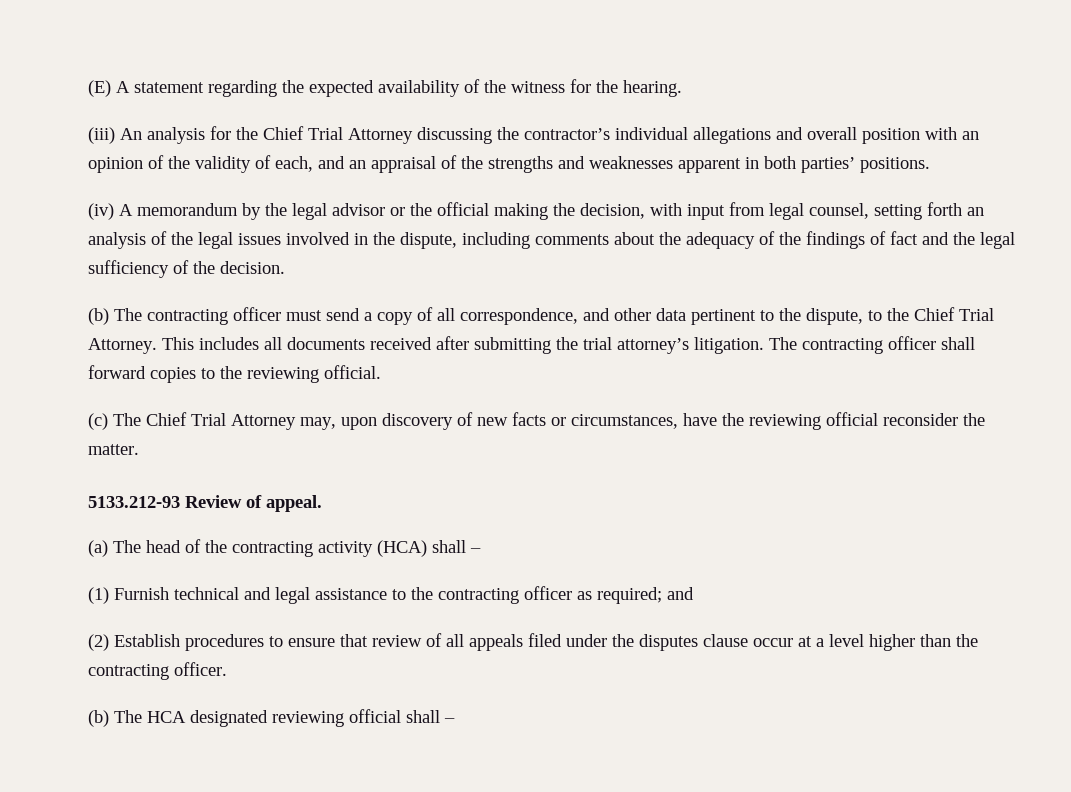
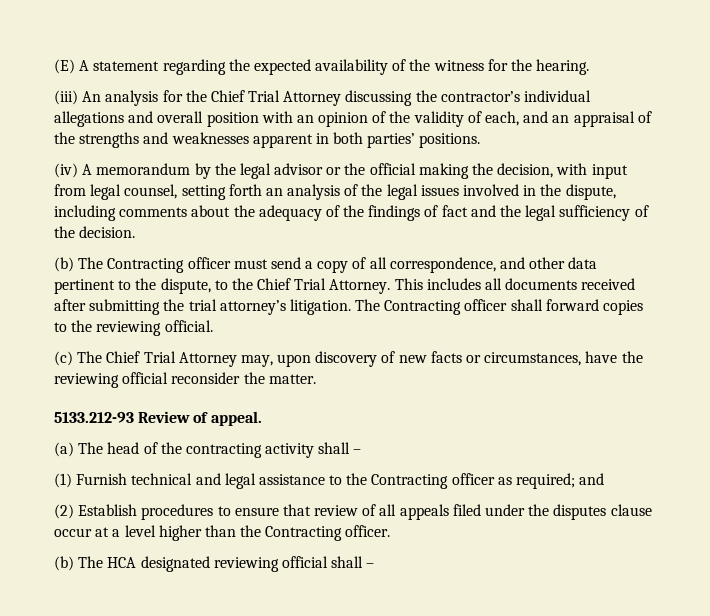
- (b) The contracting officer must send a copy of all correspondence, and other data pertinent to the dispute, to the Chief Trial Attorney.
+ (b) The Contracting officer must send a copy of all correspondence, and other data pertinent to the dispute, to the Chief Trial Attorney.
- The contracting officer shall forward copies to the reviewing official.
+ The Contracting officer shall forward copies to the reviewing official.
- (a) The head of the contracting activity (HCA) shall –
+ (a) The head of the contracting activity shall –
- (1) Furnish technical and legal assistance to the contracting officer as required; and
+ (1) Furnish technical and legal assistance to the Contracting officer as required; and
- (2) Establish procedures to ensure that review of all appeals filed under the disputes clause occur at a level higher than the contracting officer.
+ (2) Establish procedures to ensure that review of all appeals filed under the disputes clause occur at a level higher than the Contracting officer.

